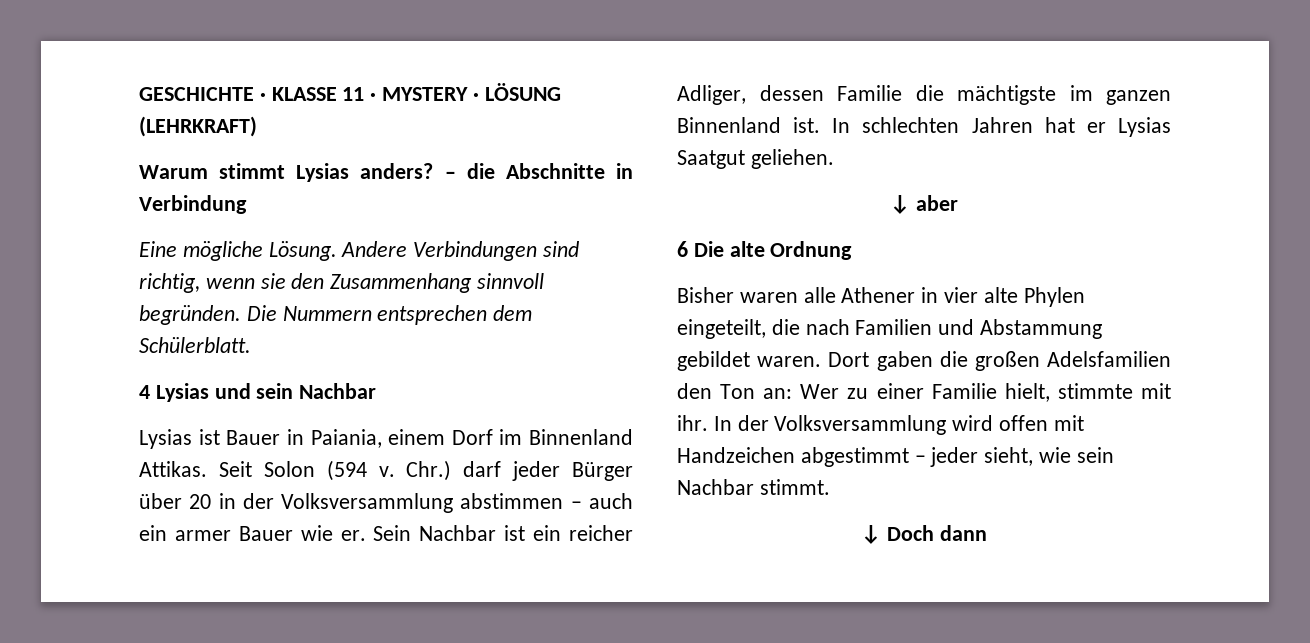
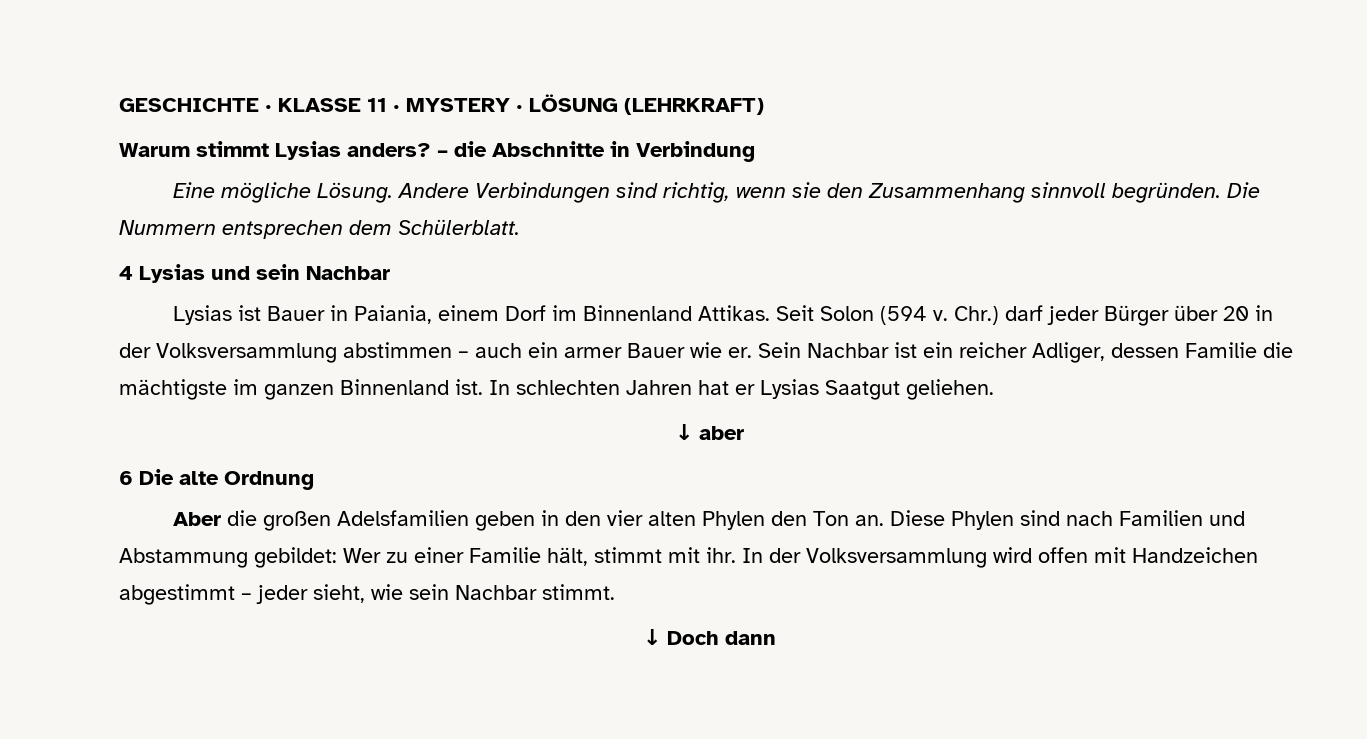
- Bisher waren alle Athener in vier alte Phylen eingeteilt, die nach Familien und Abstammung gebildet waren. Dort gaben die großen Adelsfamilien den Ton an: Wer zu einer Familie hielt, stimmte mit ihr.
+ Aber die großen Adelsfamilien geben in den vier alten Phylen den Ton an. Diese Phylen sind nach Familien und Abstammung gebildet: Wer zu einer Familie hält, stimmt mit ihr.

